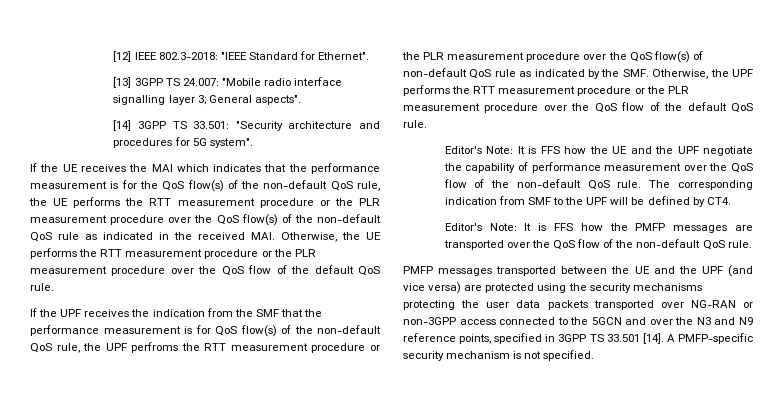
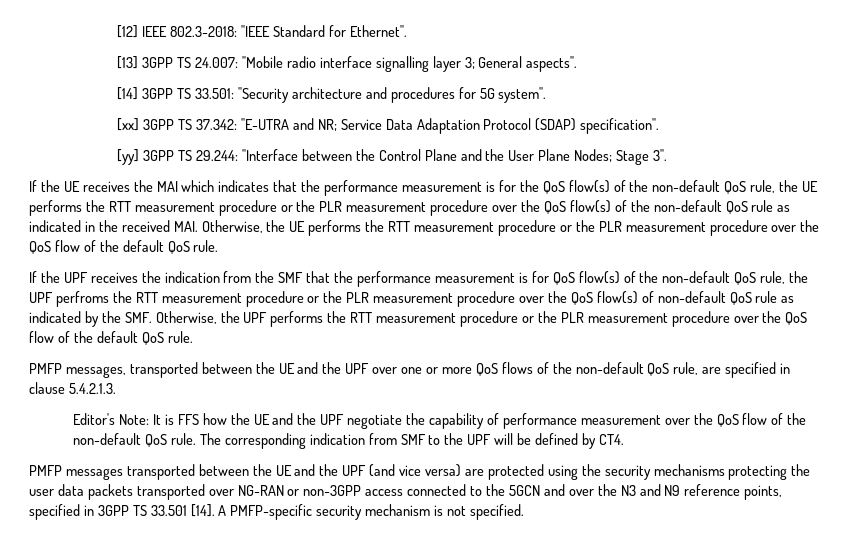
+ [xx] 3GPP TS 37.342: "E-UTRA and NR; Service Data Adaptation Protocol (SDAP) specification".
+ [yy] 3GPP TS 29.244: "Interface between the Control Plane and the User Plane Nodes; Stage 3".
+ PMFP messages, transported between the UE and the UPF over one or more QoS flows of the non-default QoS rule, are specified in clause 5.4.2.1.3.
- Editor's Note: It is FFS how the PMFP messages are transported over the QoS flow of the non-default QoS rule.

